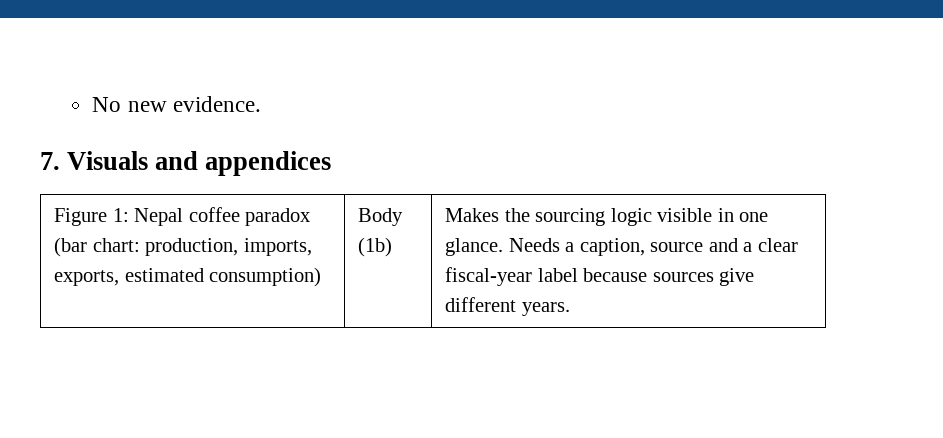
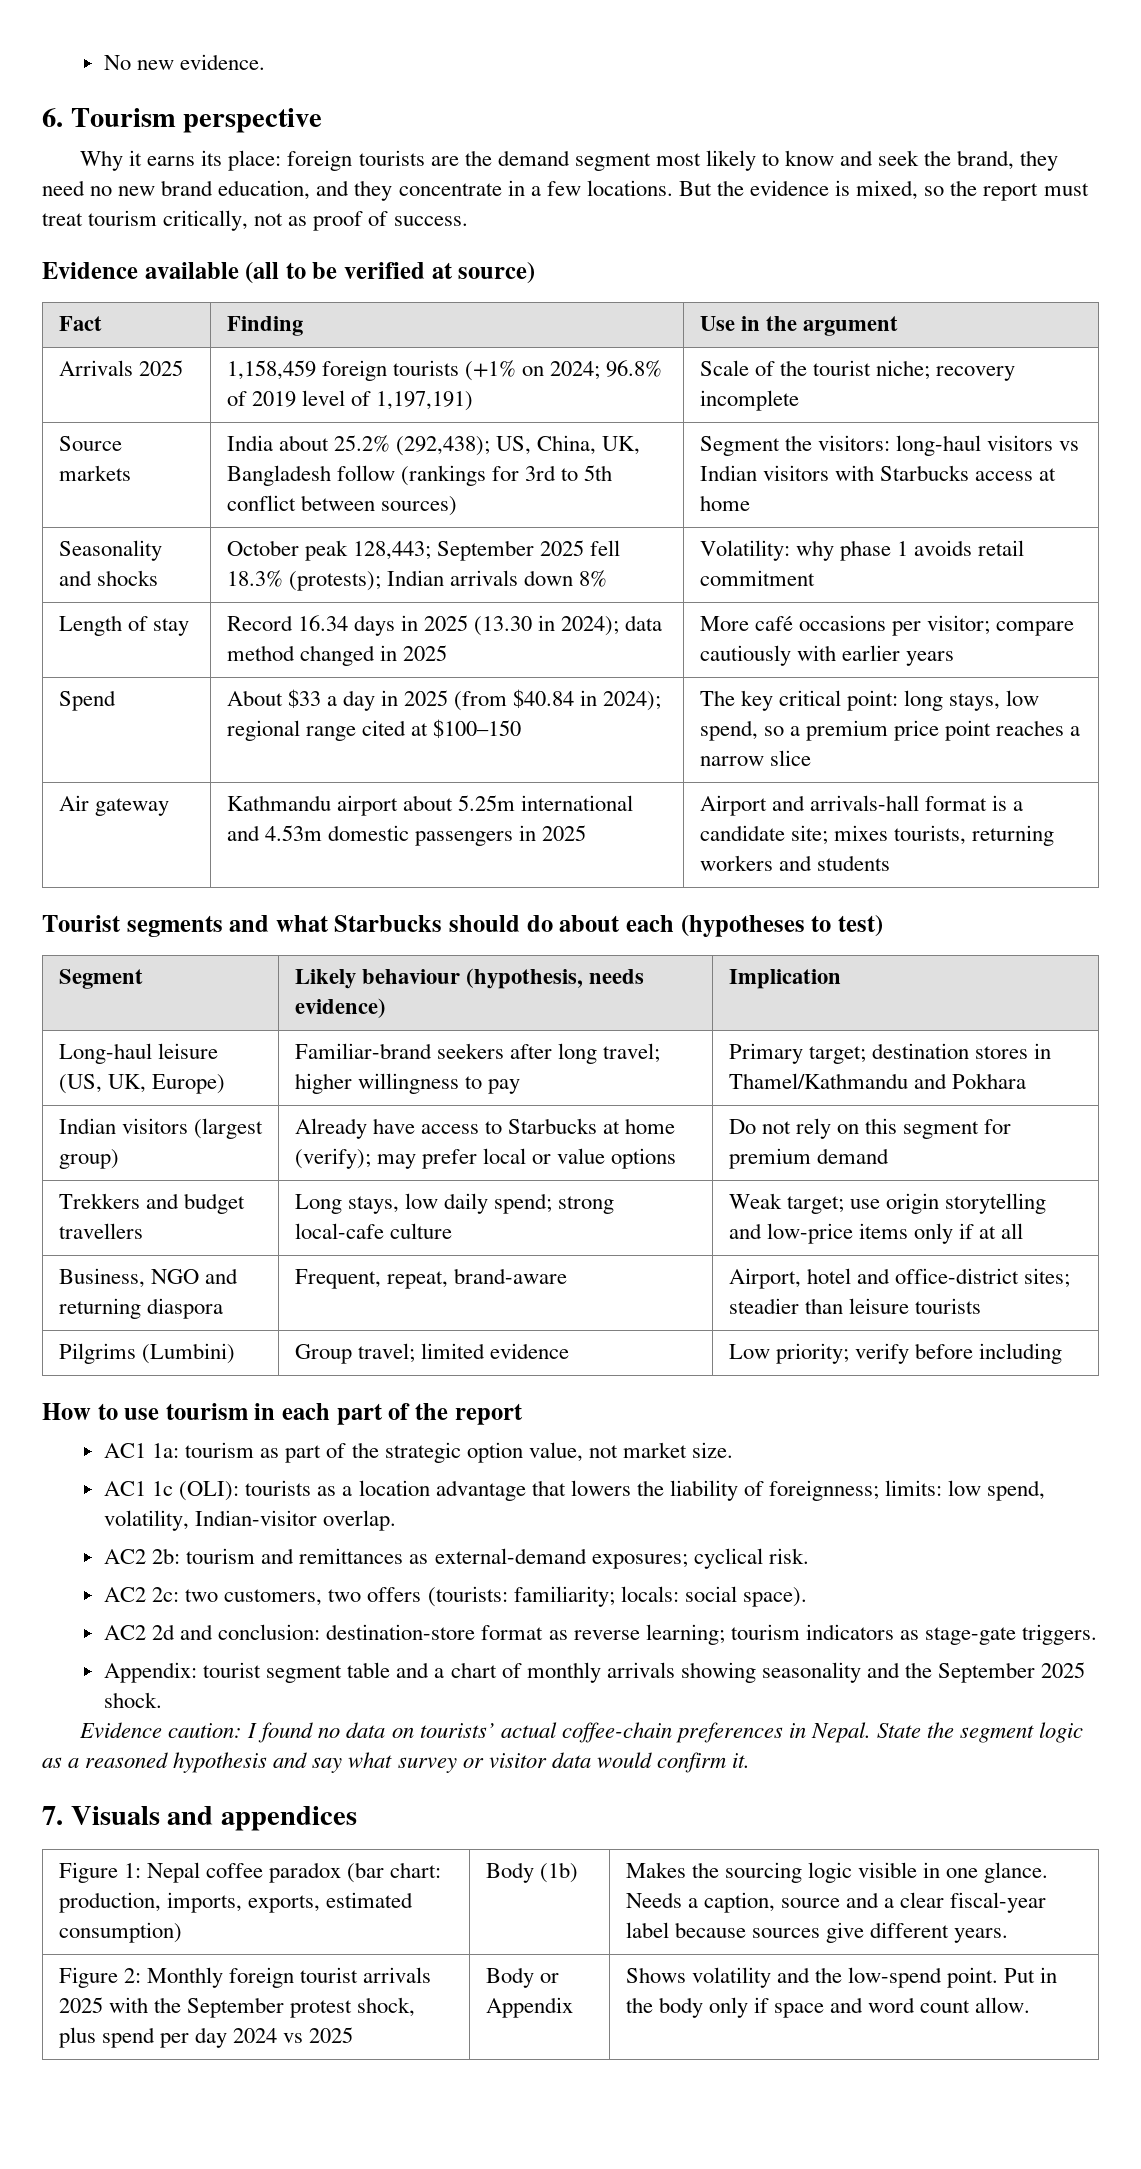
+ 6. Tourism perspective
+ Why it earns its place: foreign tourists are the demand segment most likely to know and seek the brand, they need no new brand education, and they concentrate in a few locations. But the evidence is mixed, so the report must treat tourism critically, not as proof of success.
+ Evidence available (all to be verified at source)
+ Fact | Finding | Use in the argument
+ Arrivals 2025 | 1,158,459 foreign tourists (+1% on 2024; 96.8% of 2019 level of 1,197,191) | Scale of the tourist niche; recovery incomplete
+ Source markets | India about 25.2% (292,438); US, China, UK, Bangladesh follow (rankings for 3rd to 5th conflict between sources) | Segment the visitors: long-haul visitors vs Indian visitors with Starbucks access at home
+ Seasonality and shocks | October peak 128,443; September 2025 fell 18.3% (protests); Indian arrivals down 8% | Volatility: why phase 1 avoids retail commitment
+ Length of stay | Record 16.34 days in 2025 (13.30 in 2024); data method changed in 2025 | More café occasions per visitor; compare cautiously with earlier years
+ Spend | About $33 a day in 2025 (from $40.84 in 2024); regional range cited at $100–150 | The key critical point: long stays, low spend, so a premium price point reaches a narrow slice
+ Air gateway | Kathmandu airport about 5.25m international and 4.53m domestic passengers in 2025 | Airport and arrivals-hall format is a candidate site; mixes tourists, returning workers and students
+ Tourist segments and what Starbucks should do about each (hypotheses to test)
+ Segment | Likely behaviour (hypothesis, needs evidence) | Implication
+ Long-haul leisure (US, UK, Europe) | Familiar-brand seekers after long travel; higher willingness to pay | Primary target; destination stores in Thamel/Kathmandu and Pokhara
+ Indian visitors (largest group) | Already have access to Starbucks at home (verify); may prefer local or value options | Do not rely on this segment for premium demand
+ Trekkers and budget travellers | Long stays, low daily spend; strong local-cafe culture | Weak target; use origin storytelling and low-price items only if at all
+ Business, NGO and returning diaspora | Frequent, repeat, brand-aware | Airport, hotel and office-district sites; steadier than leisure tourists
+ Pilgrims (Lumbini) | Group travel; limited evidence | Low priority; verify before including
+ How to use tourism in each part of the report
+ AC1 1a: tourism as part of the strategic option value, not market size.
+ AC1 1c (OLI): tourists as a location advantage that lowers the liability of foreignness; limits: low spend, volatility, Indian-visitor overlap.
+ AC2 2b: tourism and remittances as external-demand exposures; cyclical risk.
+ AC2 2c: two customers, two offers (tourists: familiarity; locals: social space).
+ AC2 2d and conclusion: destination-store format as reverse learning; tourism indicators as stage-gate triggers.
+ Appendix: tourist segment table and a chart of monthly arrivals showing seasonality and the September 2025 shock.
+ Evidence caution: I found no data on tourists’ actual coffee-chain preferences in Nepal. State the segment logic as a reasoned hypothesis and say what survey or visitor data would confirm it.
+ Figure 2: Monthly foreign tourist arrivals 2025 with the September protest shock, plus spend per day 2024 vs 2025 | Body or Appendix | Shows volatility and the low-spend point. Put in the body only if space and word count allow.

